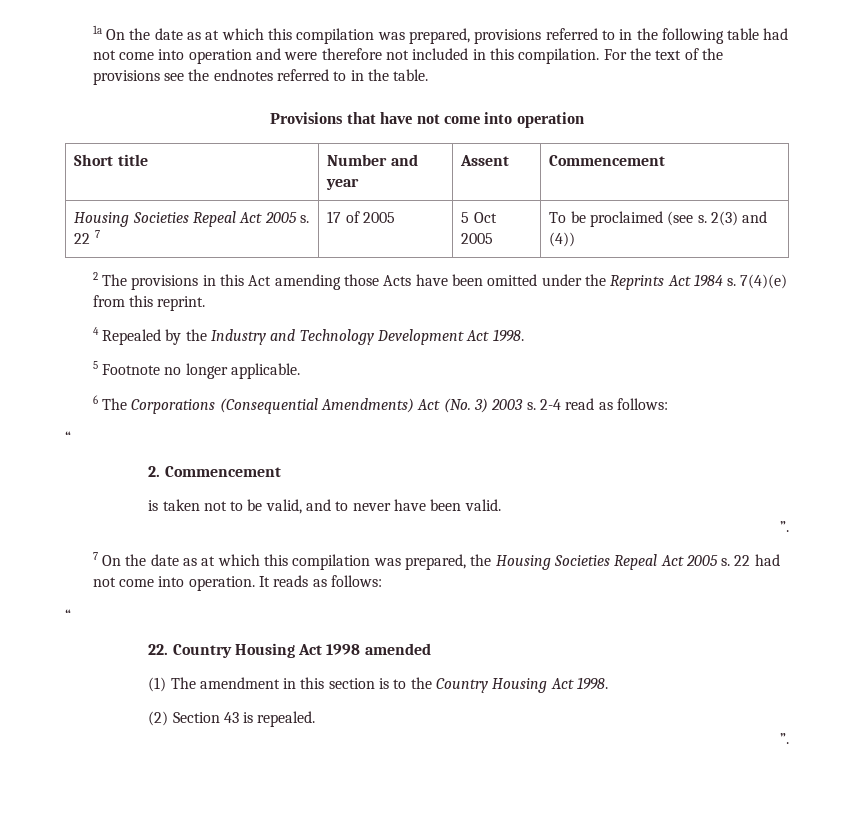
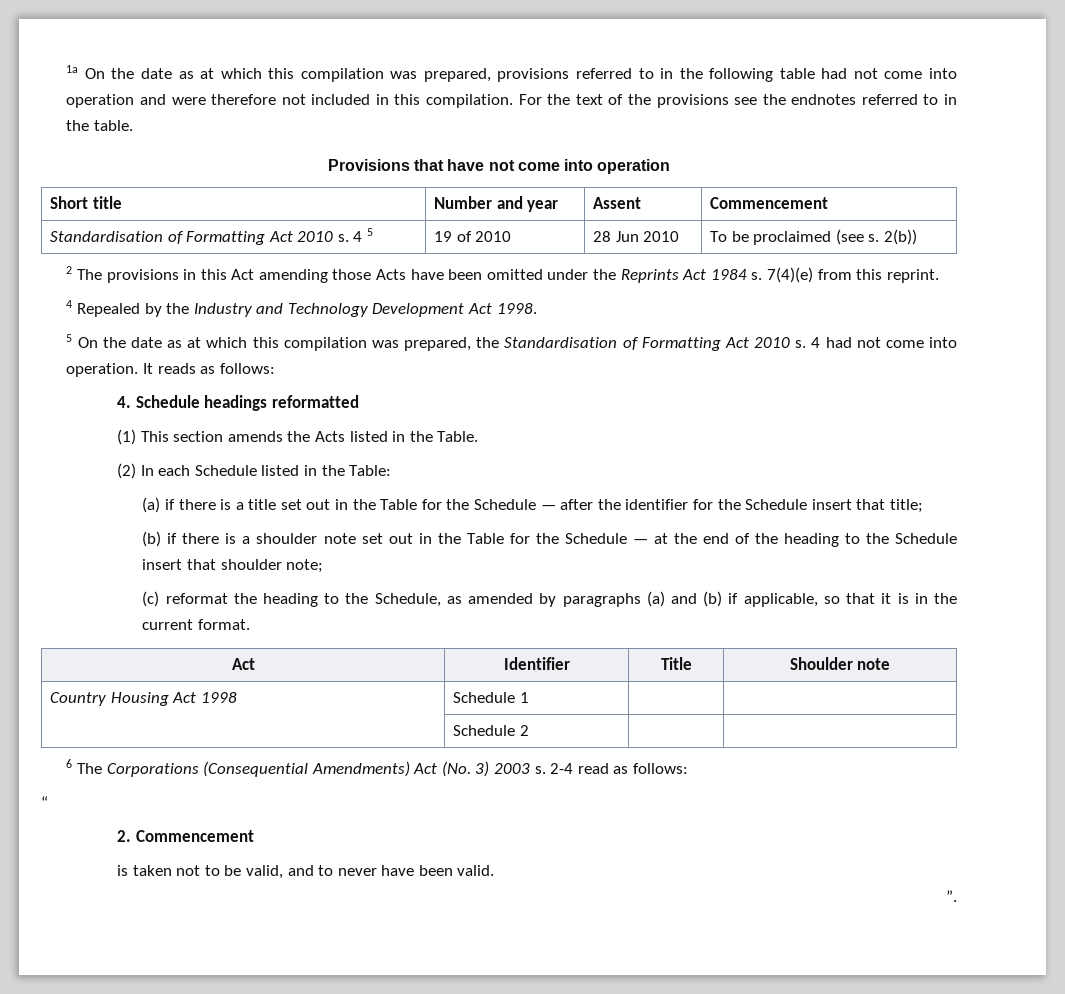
- Housing Societies Repeal Act 2005 s. 22 7 | 17 of 2005 | 5 Oct 2005 | To be proclaimed (see s. 2(3) and (4))
+ Standardisation of Formatting Act 2010 s. 4 5 | 19 of 2010 | 28 Jun 2010 | To be proclaimed (see s. 2(b))
- 5 Footnote no longer applicable.
+ 5 On the date as at which this compilation was prepared, the Standardisation of Formatting Act 2010 s. 4 had not come into operation. It reads as follows:
+ 4. Schedule headings reformatted
+ (1) This section amends the Acts listed in the Table.
+ (2) In each Schedule listed in the Table:
+ (a) if there is a title set out in the Table for the Schedule — after the identifier for the Schedule insert that title;
+ (b) if there is a shoulder note set out in the Table for the Schedule — at the end of the heading to the Schedule insert that shoulder note;
+ (c) reformat the heading to the Schedule, as amended by paragraphs (a) and (b) if applicable, so that it is in the current format.
+ Act | Identifier | Title | Shoulder note
+ Country Housing Act 1998 | Schedule 1 | |
+ | Schedule 2 | |
- 7 On the date as at which this compilation was prepared, the Housing Societies Repeal Act 2005 s. 22 had not come into operation. It reads as follows:
- “
- 22. Country Housing Act 1998 amended
- (1) The amendment in this section is to the Country Housing Act 1998.
- (2) Section 43 is repealed.
- ”.

